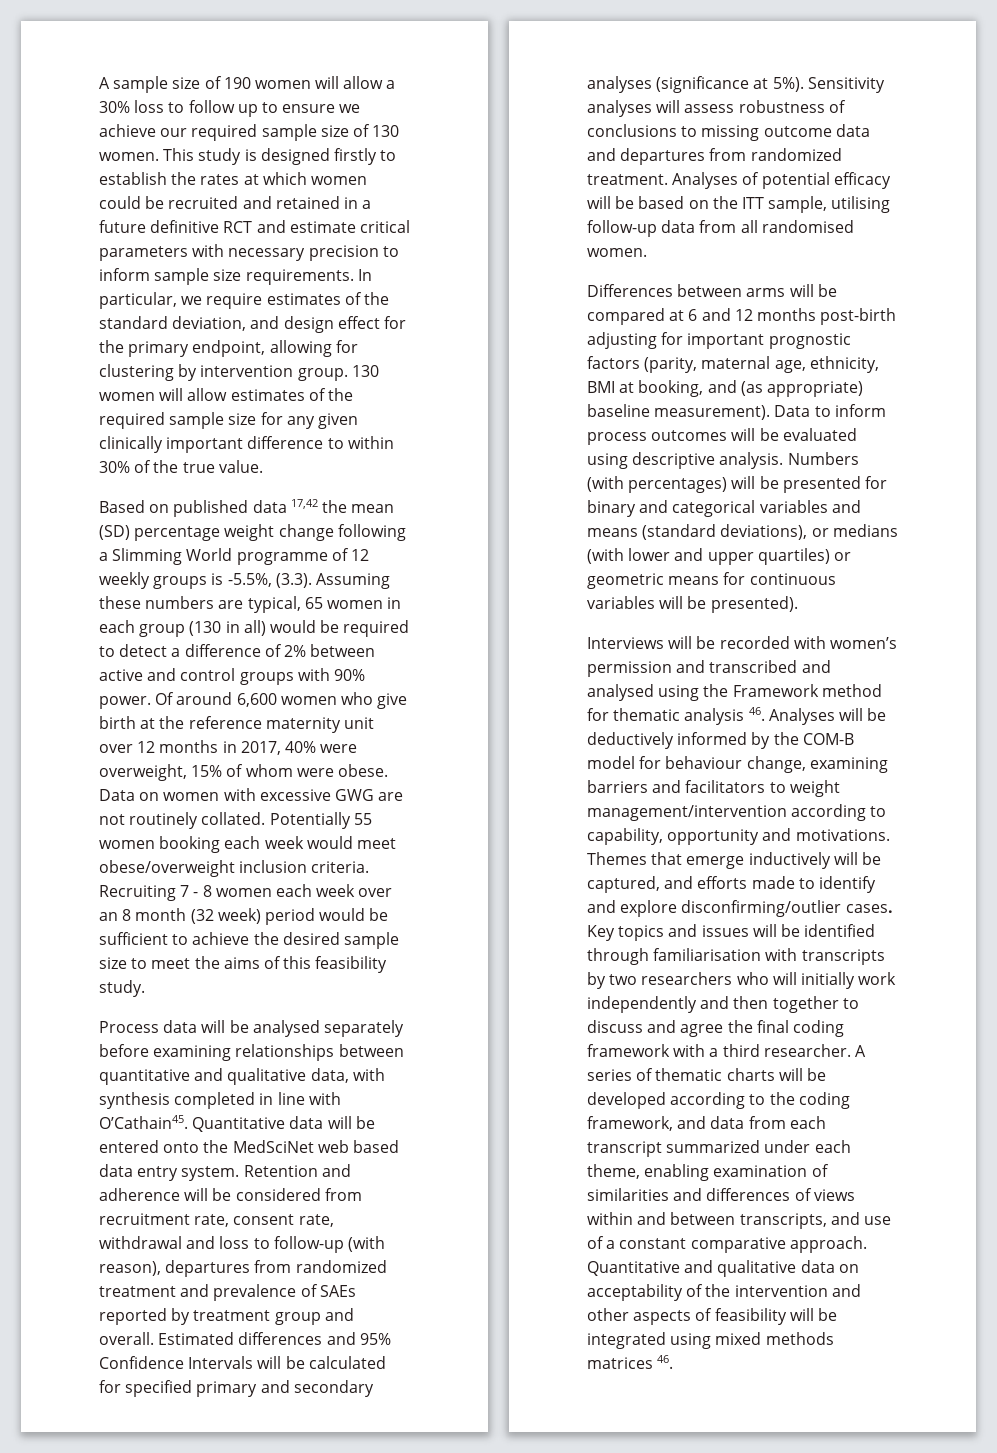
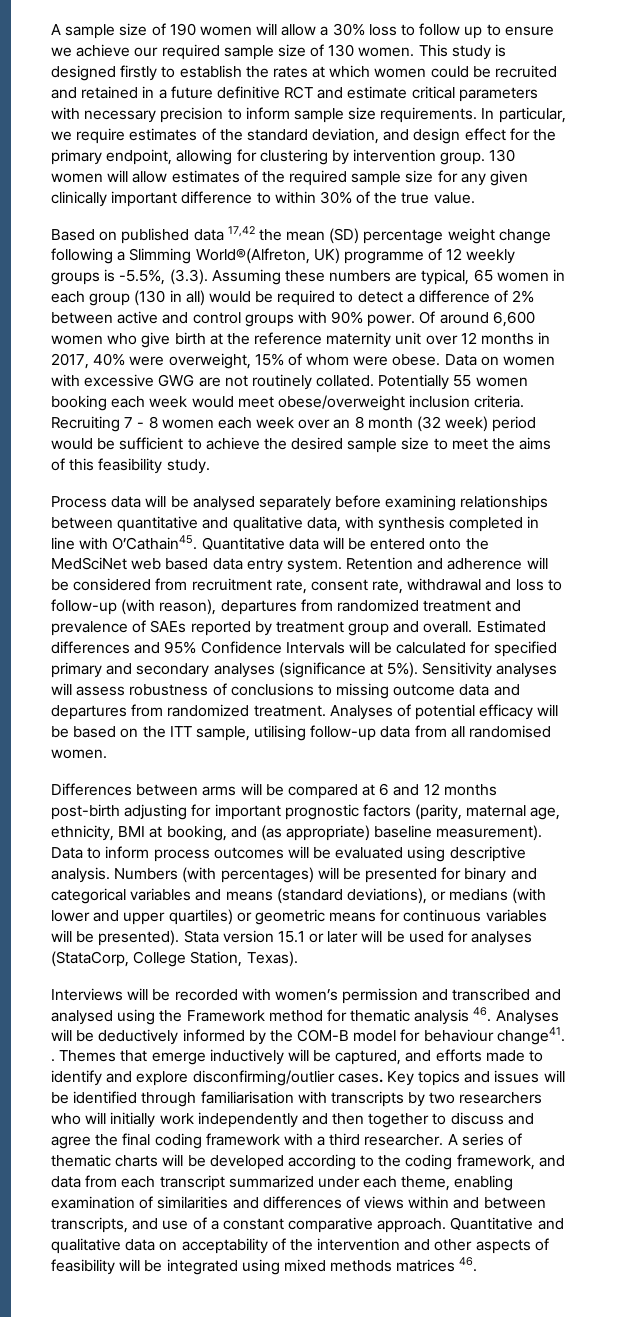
- Based on published data 17,42 the mean (SD) percentage weight change following a Slimming World programme of 12 weekly groups is -5.5%, (3.3). Assuming these numbers are typical, 65 women in each group (130 in all) would be required to detect a difference of 2% between active and control groups with 90% power.
+ Based on published data 17,42 the mean (SD) percentage weight change following a Slimming World®(Alfreton, UK) programme of 12 weekly groups is -5.5%, (3.3). Assuming these numbers are typical, 65 women in each group (130 in all) would be required to detect a difference of 2% between active and control groups with 90% power.
+ Stata version 15.1 or later will be used for analyses (StataCorp, College Station, Texas).
- Interviews will be recorded with women’s permission and transcribed and analysed using the Framework method for thematic analysis 46. Analyses will be deductively informed by the COM-B model for behaviour change, examining barriers and facilitators to weight management/intervention according to capability, opportunity and motivations.
+ Interviews will be recorded with women’s permission and transcribed and analysed using the Framework method for thematic analysis 46. Analyses will be deductively informed by the COM-B model for behaviour change41. .

